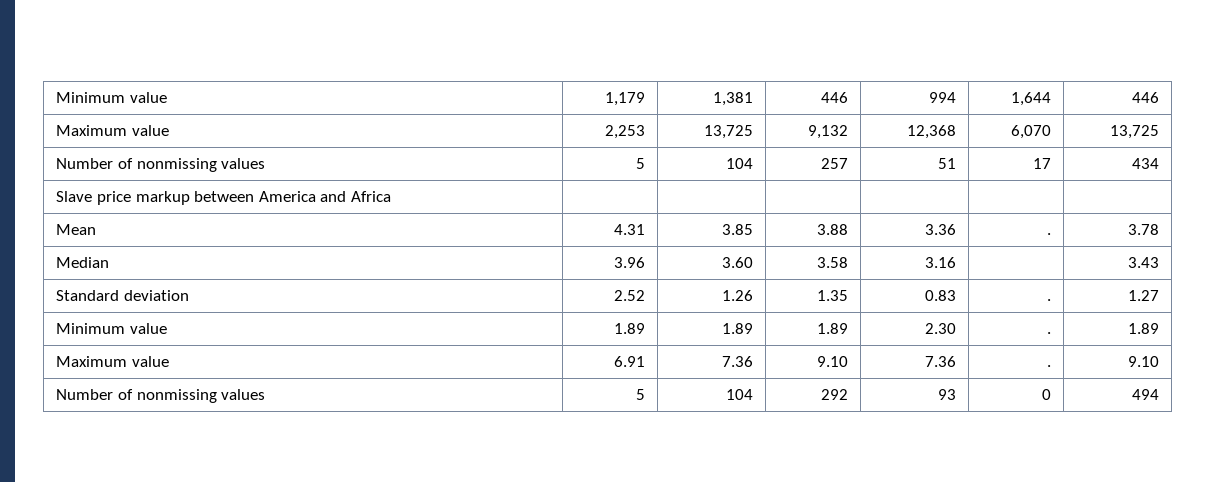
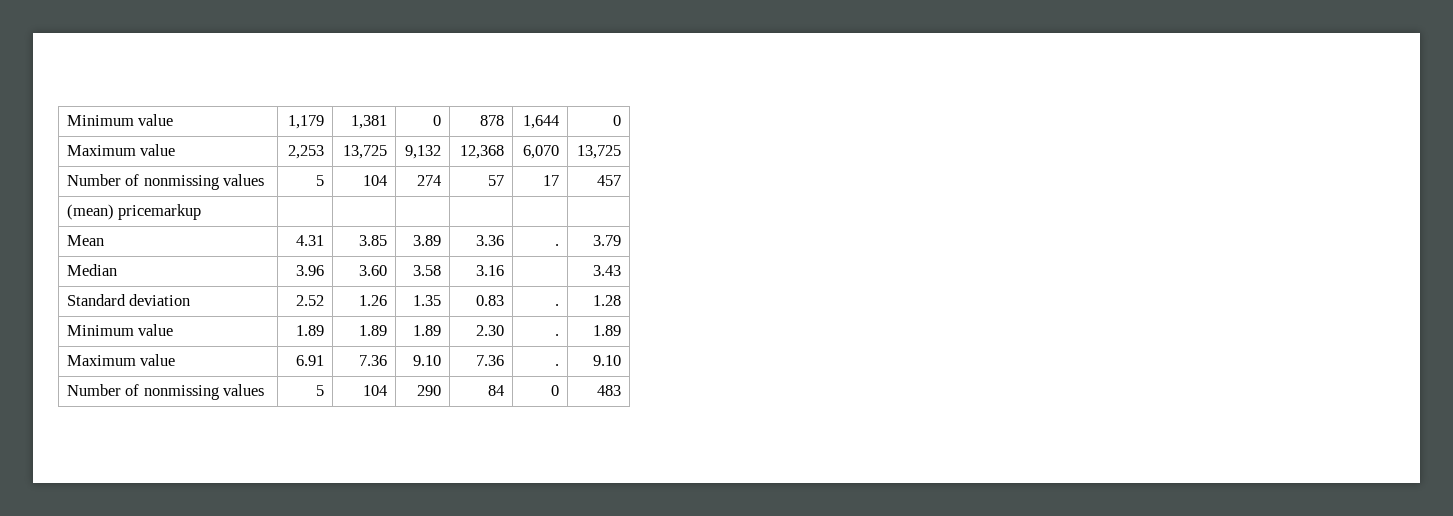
- Minimum value | 1,179 | 1,381 | 446 | 994 | 1,644 | 446
+ Minimum value | 1,179 | 1,381 | 0 | 878 | 1,644 | 0
- Number of nonmissing values | 5 | 104 | 257 | 51 | 17 | 434
- Slave price markup between America and Africa | | | | | |
+ Number of nonmissing values | 5 | 104 | 274 | 57 | 17 | 457
+ (mean) pricemarkup | | | | | |
- Mean | 4.31 | 3.85 | 3.88 | 3.36 | . | 3.78
+ Mean | 4.31 | 3.85 | 3.89 | 3.36 | . | 3.79
- Standard deviation | 2.52 | 1.26 | 1.35 | 0.83 | . | 1.27
+ Standard deviation | 2.52 | 1.26 | 1.35 | 0.83 | . | 1.28
- Number of nonmissing values | 5 | 104 | 292 | 93 | 0 | 494
+ Number of nonmissing values | 5 | 104 | 290 | 84 | 0 | 483

